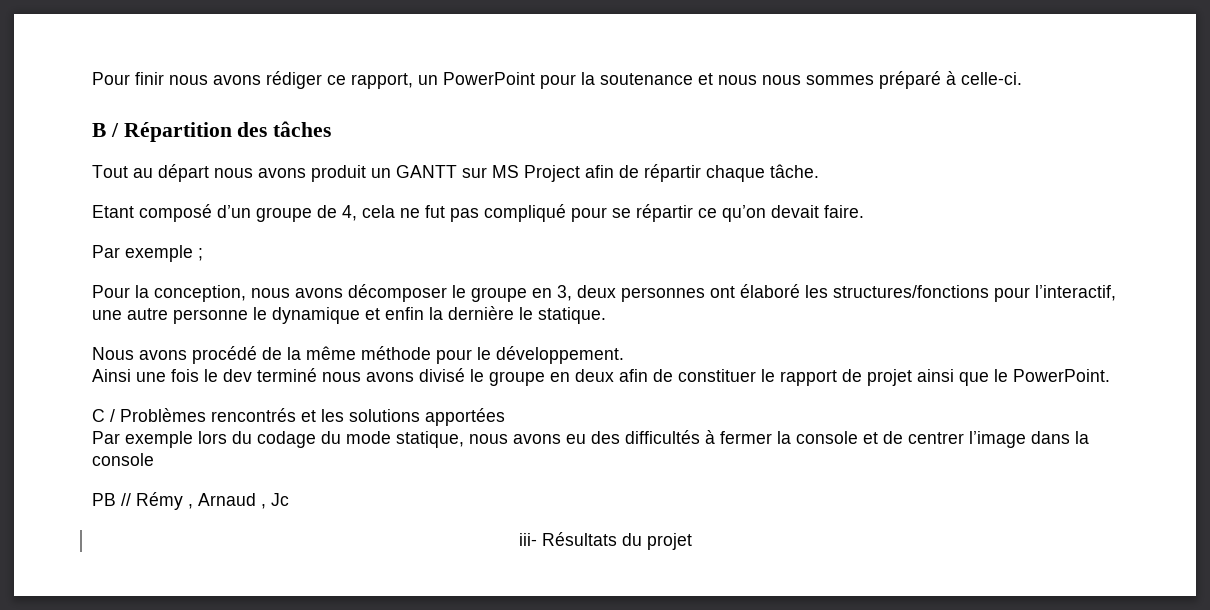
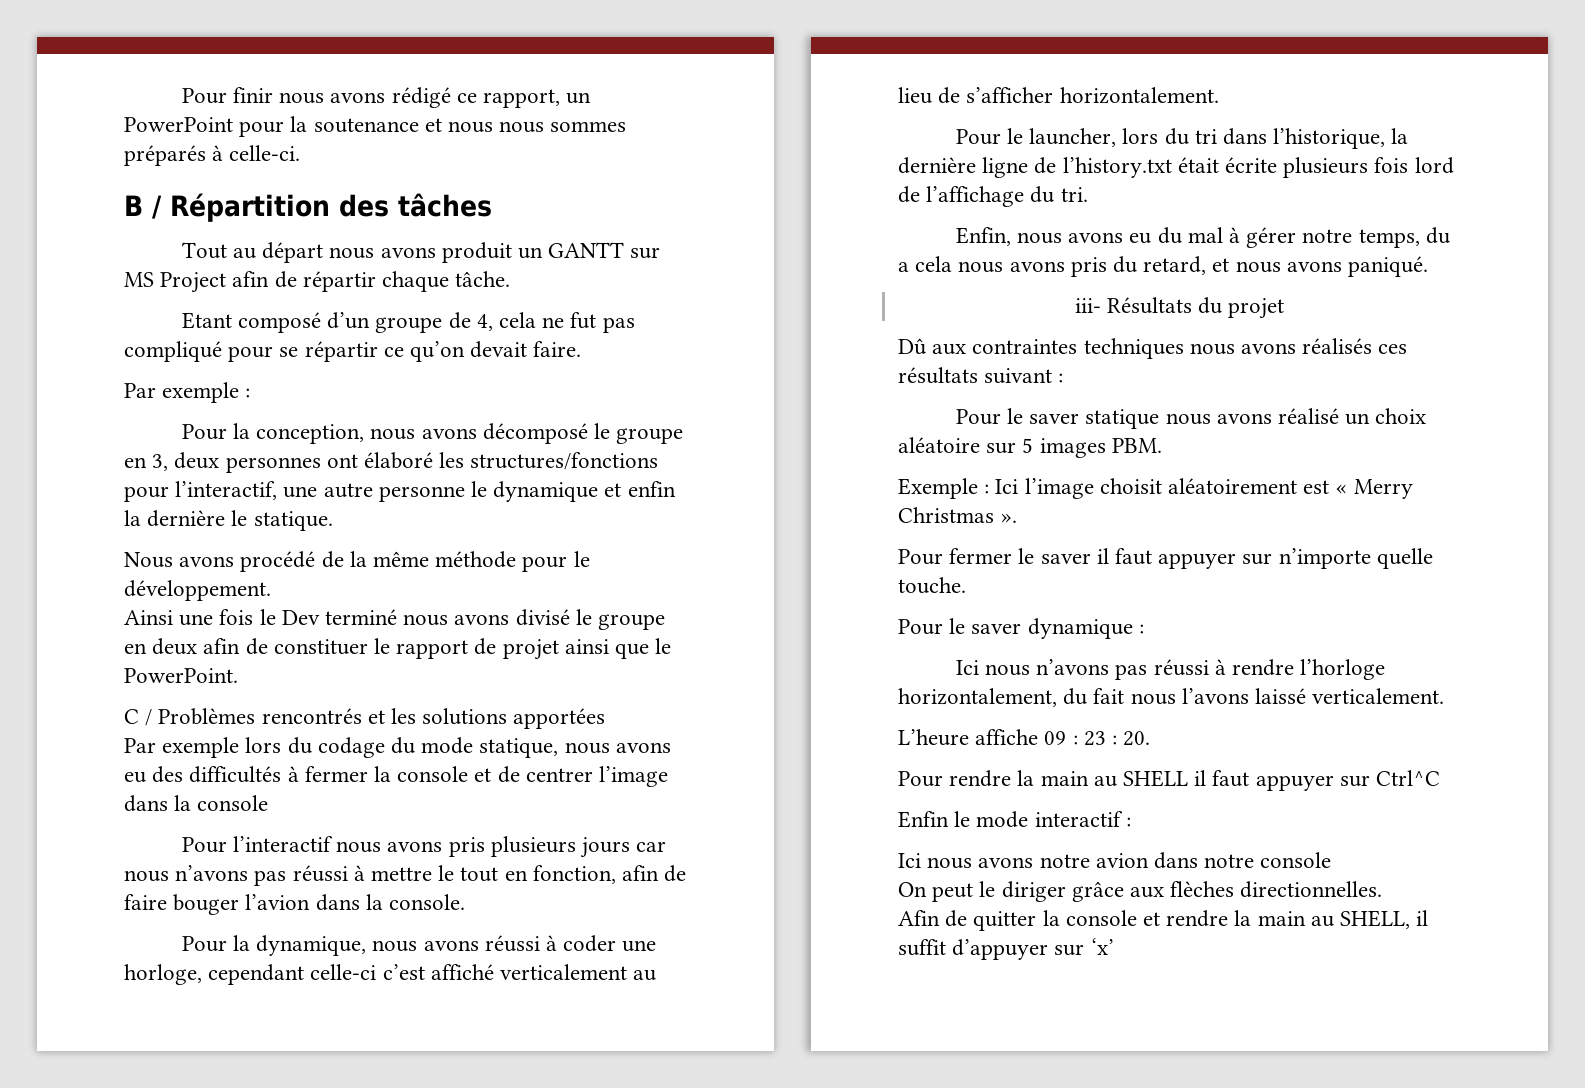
- Pour finir nous avons rédiger ce rapport, un PowerPoint pour la soutenance et nous nous sommes préparé à celle-ci.
+ Pour finir nous avons rédigé ce rapport, un PowerPoint pour la soutenance et nous nous sommes préparés à celle-ci.
- Par exemple ;
+ Par exemple :
- Pour la conception, nous avons décomposer le groupe en 3, deux personnes ont élaboré les structures/fonctions pour l’interactif, une autre personne le dynamique et enfin la dernière le statique.
+ Pour la conception, nous avons décomposé le groupe en 3, deux personnes ont élaboré les structures/fonctions pour l’interactif, une autre personne le dynamique et enfin la dernière le statique.
- Ainsi une fois le dev terminé nous avons divisé le groupe en deux afin de constituer le rapport de projet ainsi que le PowerPoint.
+ Ainsi une fois le Dev terminé nous avons divisé le groupe en deux afin de constituer le rapport de projet ainsi que le PowerPoint.
- PB // Rémy , Arnaud , Jc
+ Pour l’interactif nous avons pris plusieurs jours car nous n’avons pas réussi à mettre le tout en fonction, afin de faire bouger l’avion dans la console.
+ Pour la dynamique, nous avons réussi à coder une horloge, cependant celle-ci c’est affiché verticalement au lieu de s’afficher horizontalement.
+ Pour le launcher, lors du tri dans l’historique, la dernière ligne de l’history.txt était écrite plusieurs fois lord de l’affichage du tri.
+ Enfin, nous avons eu du mal à gérer notre temps, du a cela nous avons pris du retard, et nous avons paniqué.
  iii- Résultats du projet
+ Dû aux contraintes techniques nous avons réalisés ces résultats suivant :
+ Pour le saver statique nous avons réalisé un choix aléatoire sur 5 images PBM.
+ Exemple : Ici l’image choisit aléatoirement est « Merry Christmas ».
+ Pour fermer le saver il faut appuyer sur n’importe quelle touche.
+ Pour le saver dynamique :
+ Ici nous n’avons pas réussi à rendre l’horloge horizontalement, du fait nous l’avons laissé verticalement.
+ L’heure affiche 09 : 23 : 20.
+ Pour rendre la main au SHELL il faut appuyer sur Ctrl^C
+ Enfin le mode interactif :
+ Ici nous avons notre avion dans notre console
+ On peut le diriger grâce aux flèches directionnelles.
+ Afin de quitter la console et rendre la main au SHELL, il suffit d’appuyer sur ‘x’

